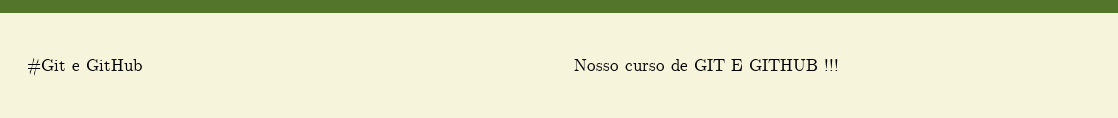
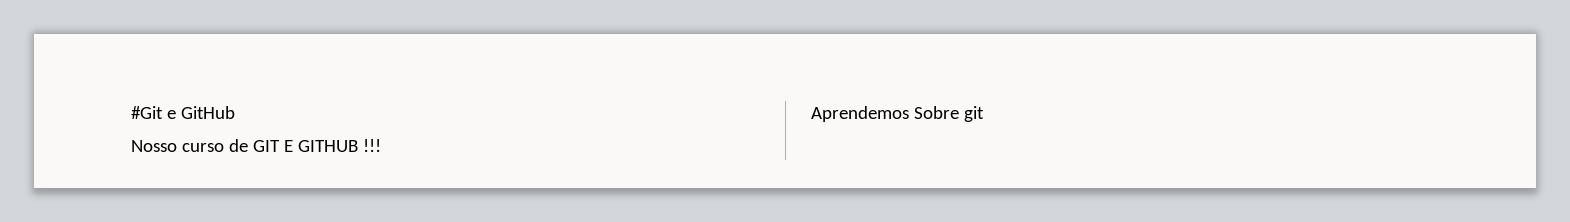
+ Aprendemos Sobre git

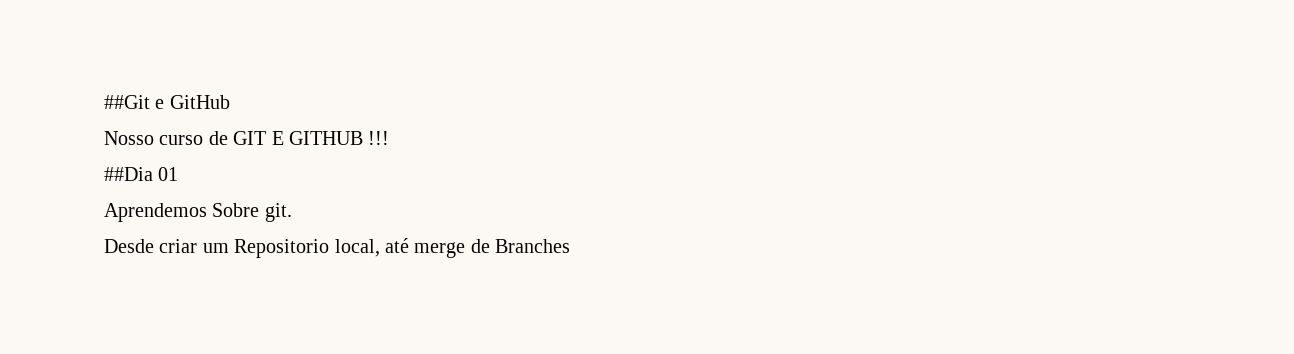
- #Git e GitHub
+ ##Git e GitHub
+ ##Dia 01
- Aprendemos Sobre git
+ Aprendemos Sobre git.
+ Desde criar um Repositorio local, até merge de Branches

